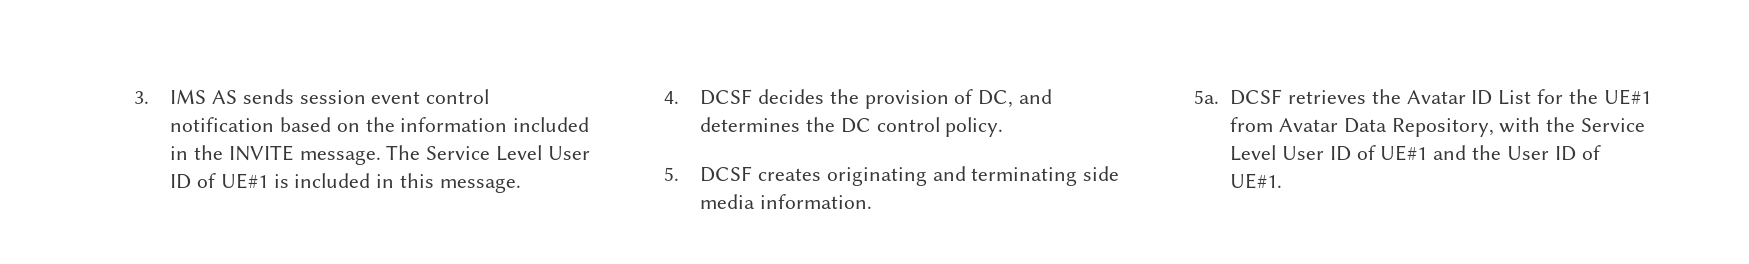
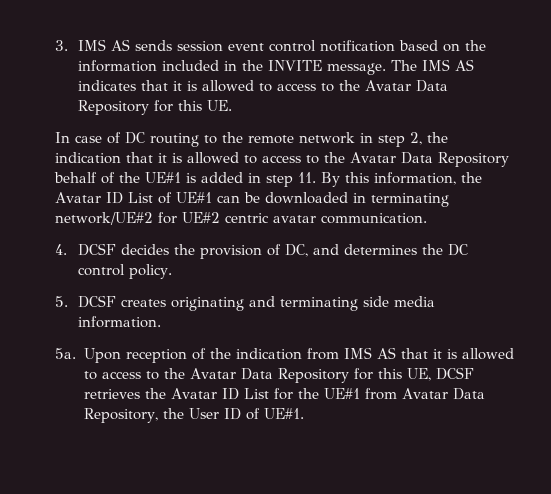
- The Service Level User ID of UE#1 is included in this message.
+ The IMS AS indicates that it is allowed to access to the Avatar Data Repository for this UE.
+ In case of DC routing to the remote network in step 2, the indication that it is allowed to access to the Avatar Data Repository behalf of the UE#1 is added in step 11. By this information, the Avatar ID List of UE#1 can be downloaded in terminating network/UE#2 for UE#2 centric avatar communication.
- DCSF retrieves the Avatar ID List for the UE#1 from Avatar Data Repository, with the Service Level User ID of UE#1 and the User ID of UE#1.
+ Upon reception of the indication from IMS AS that it is allowed to access to the Avatar Data Repository for this UE, DCSF retrieves the Avatar ID List for the UE#1 from Avatar Data Repository, the User ID of UE#1.

